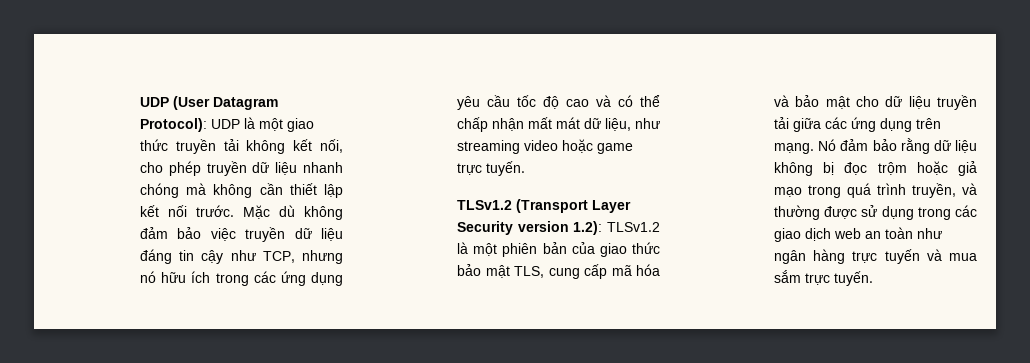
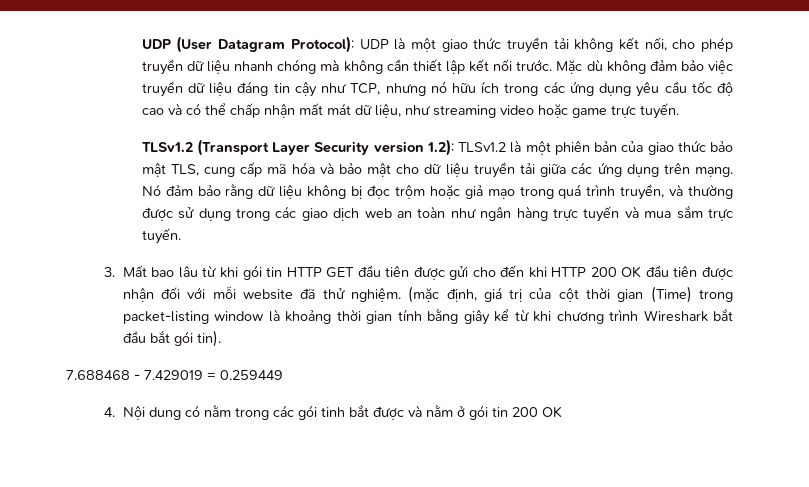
+ 3. Mất bao lâu từ khi gói tin HTTP GET đầu tiên được gửi cho đến khi HTTP 200 OK đầu tiên được nhận đối với mỗi website đã thử nghiệm. (mặc định, giá trị của cột thời gian (Time) trong packet-listing window là khoảng thời gian tính bằng giây kể từ khi chương trình Wireshark bắt đầu bắt gói tin).
+ 7.688468 - 7.429019 = 0.259449
+ 4. Nội dung có nằm trong các gói tinh bắt được và nằm ở gói tin 200 OK

